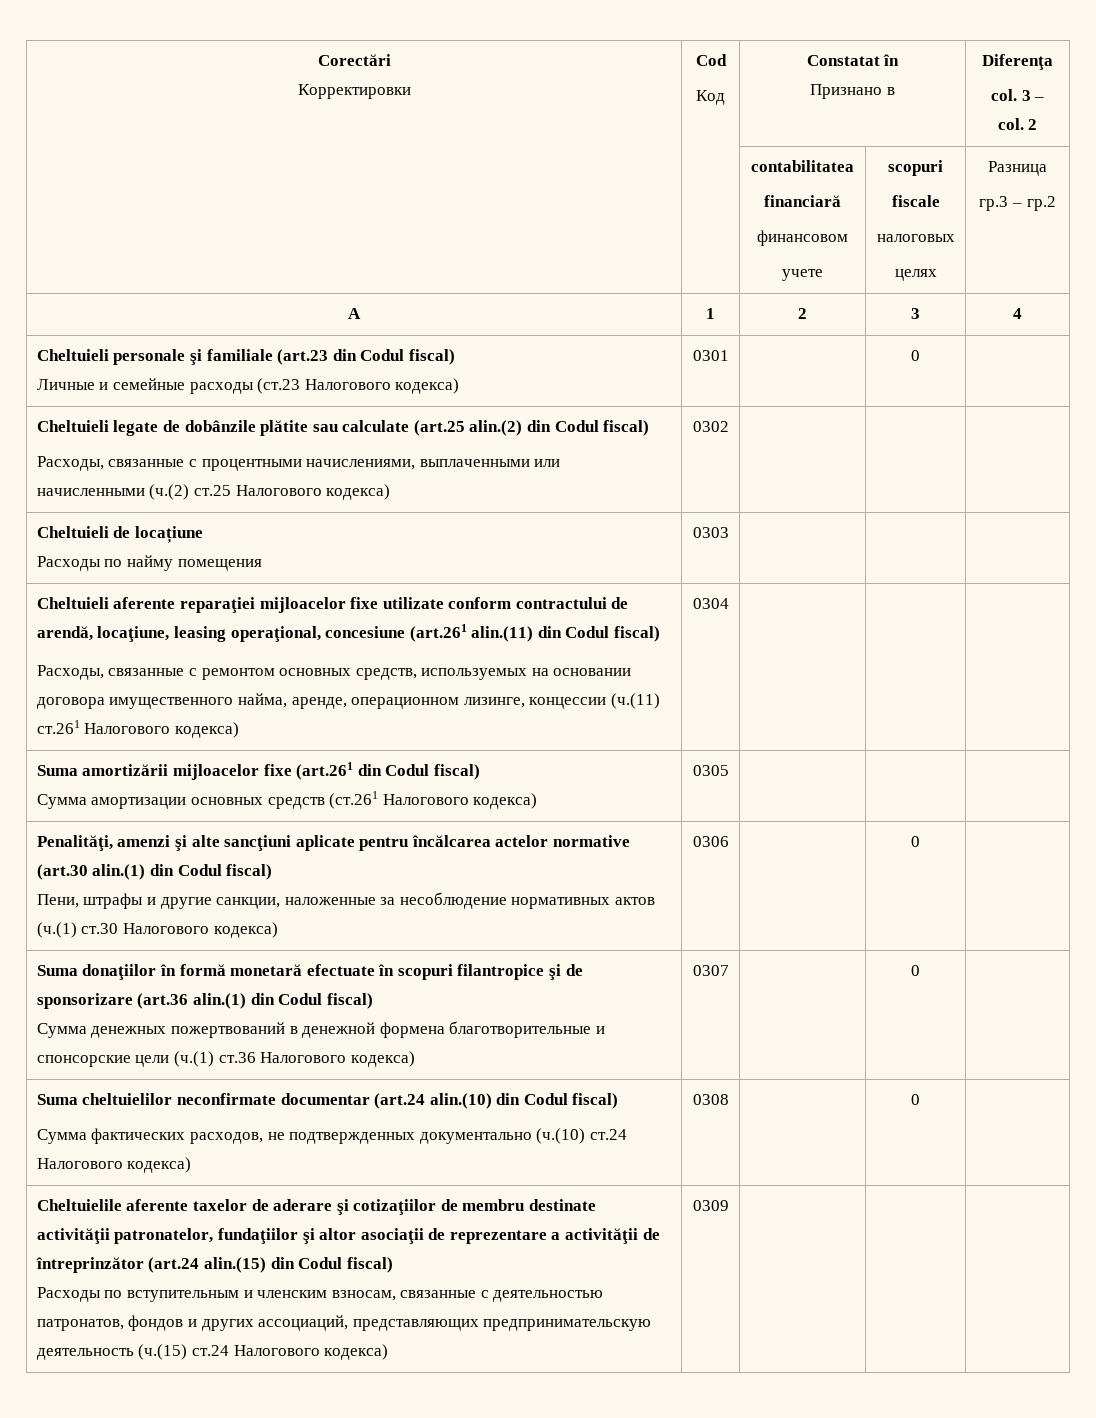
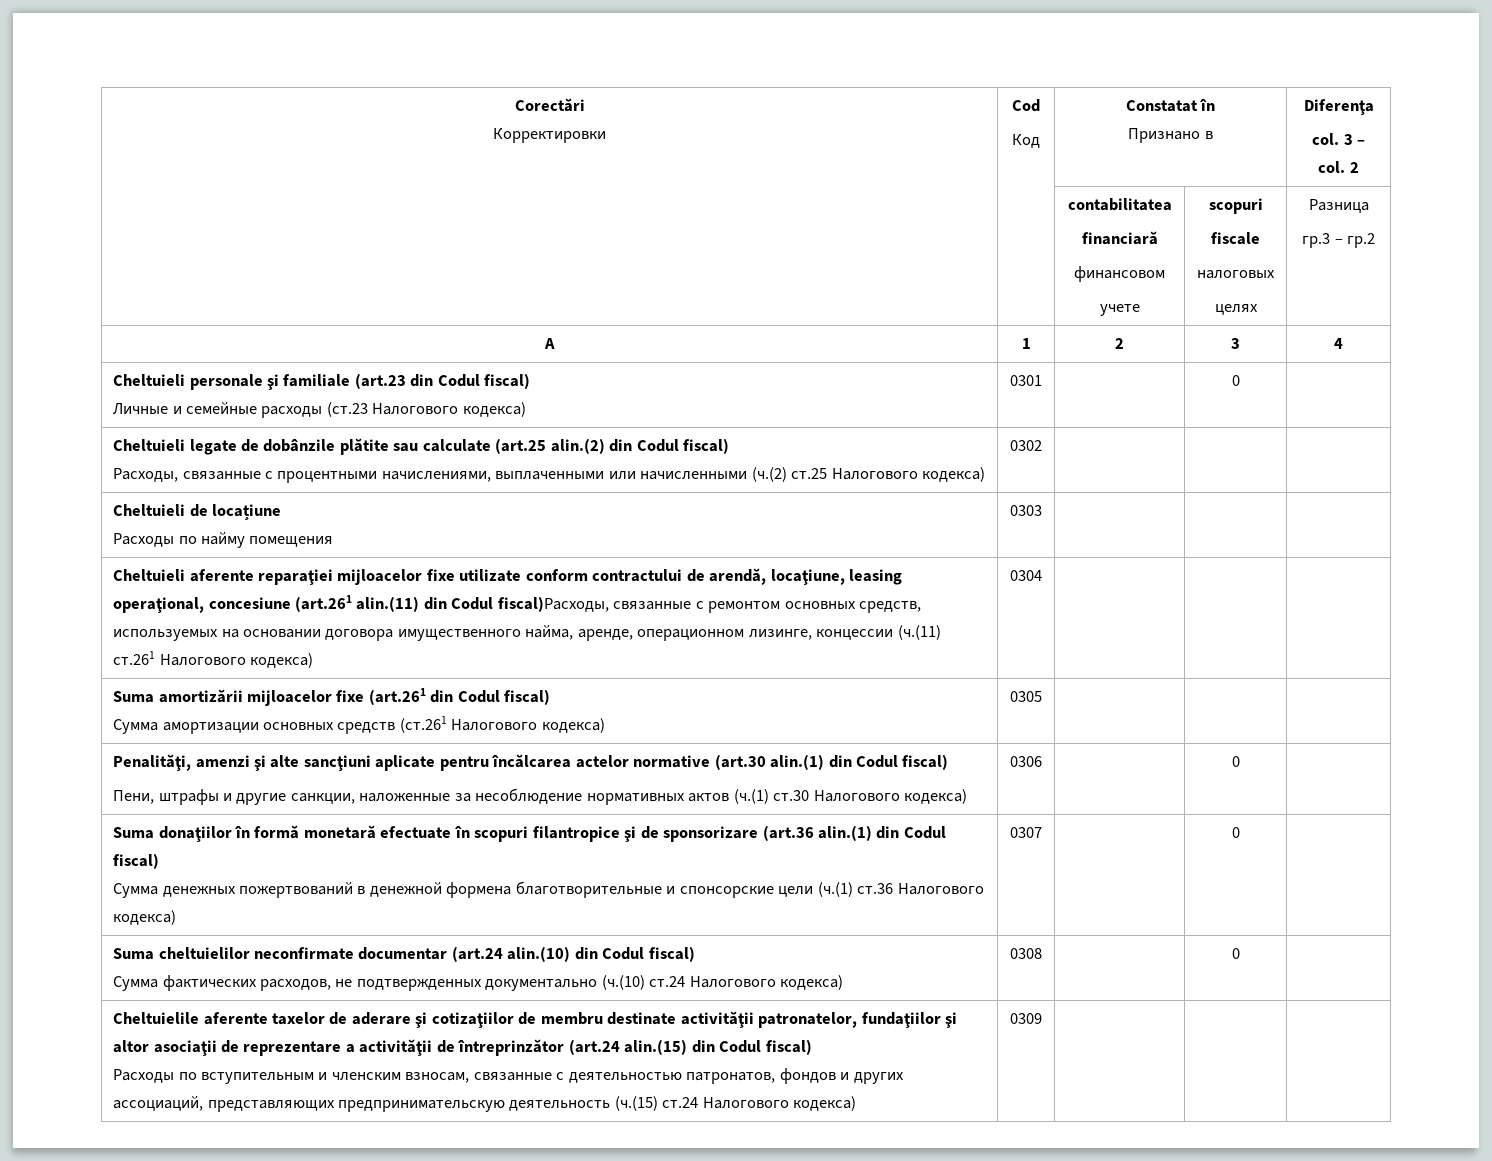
- Cheltuieli aferente reparaţiei mijloacelor fixe utilizate conform contractului de arendă, locaţiune, leasing operaţional, concesiune (art.261 alin.(11) din Codul fiscal)
- Расходы, связанные с ремонтом основных средств, используемых на основании договора имущественного найма, аренде, операционном лизинге, концессии (ч.(11) ст.261 Налогового кодекса) | 0304 | | |
+ Cheltuieli aferente reparaţiei mijloacelor fixe utilizate conform contractului de arendă, locaţiune, leasing operaţional, concesiune (art.261 alin.(11) din Codul fiscal)Расходы, связанные с ремонтом основных средств, используемых на основании договора имущественного найма, аренде, операционном лизинге, концессии (ч.(11) ст.261 Налогового кодекса) | 0304 | | |

